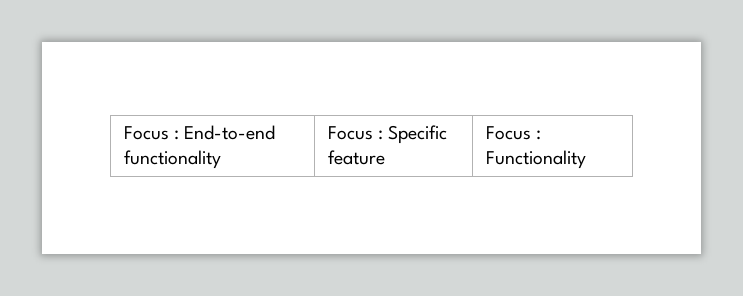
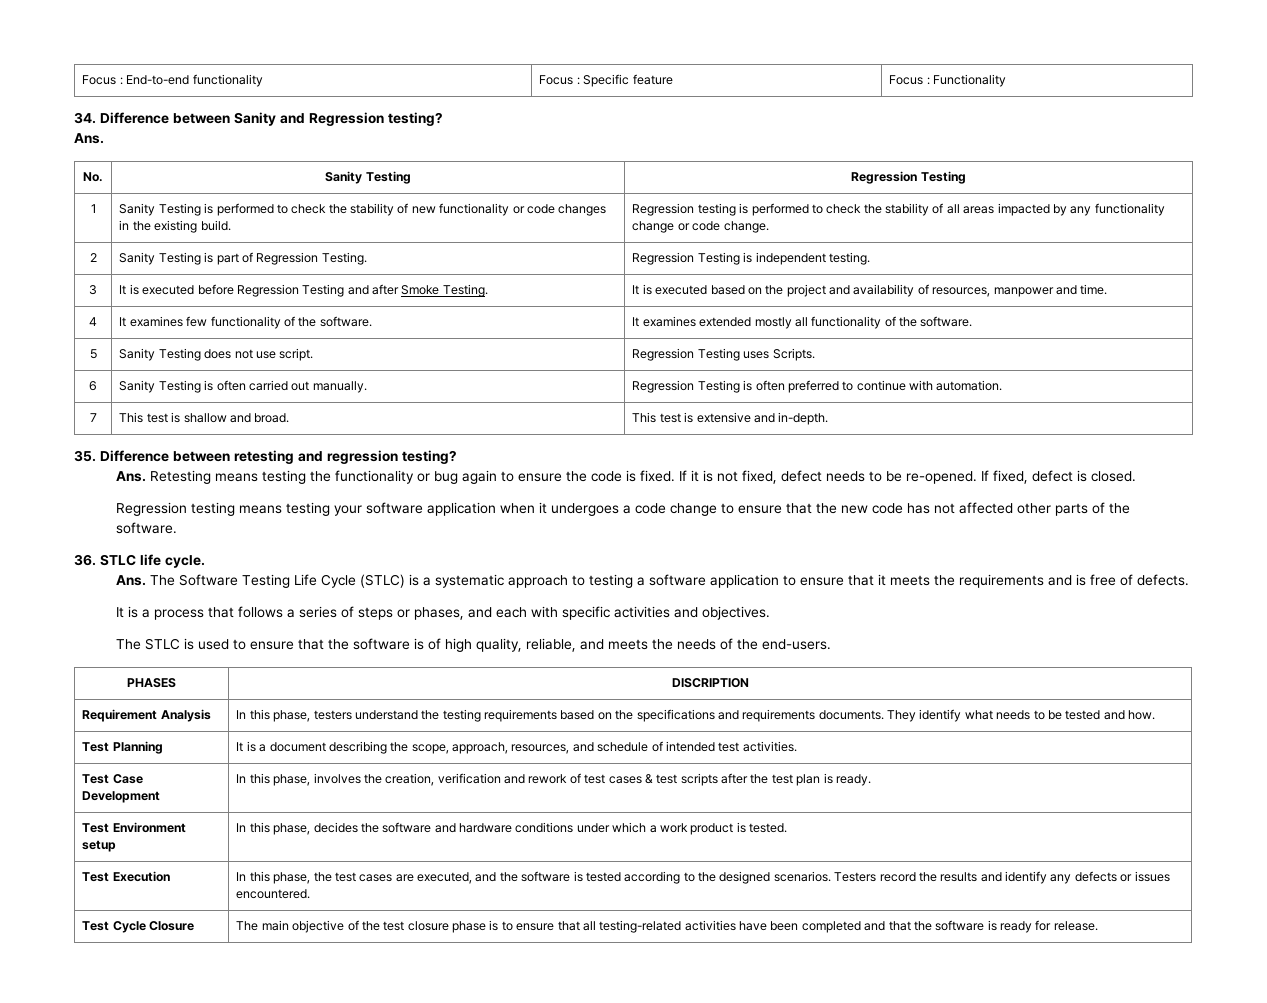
+ 34. Difference between Sanity and Regression testing?
+ Ans.
+ No. | Sanity Testing | Regression Testing
+ 1 | Sanity Testing is performed to check the stability of new functionality or code changes in the existing build. | Regression testing is performed to check the stability of all areas impacted by any functionality change or code change.
+ 2 | Sanity Testing is part of Regression Testing. | Regression Testing is independent testing.
+ 3 | It is executed before Regression Testing and after Smoke Testing. | It is executed based on the project and availability of resources, manpower and time.
+ 4 | It examines few functionality of the software. | It examines extended mostly all functionality of the software.
+ 5 | Sanity Testing does not use script. | Regression Testing uses Scripts.
+ 6 | Sanity Testing is often carried out manually. | Regression Testing is often preferred to continue with automation.
+ 7 | This test is shallow and broad. | This test is extensive and in-depth.
+ 35. Difference between retesting and regression testing?
+ Ans. Retesting means testing the functionality or bug again to ensure the code is fixed. If it is not fixed, defect needs to be re-opened. If fixed, defect is closed.
+ Regression testing means testing your software application when it undergoes a code change to ensure that the new code has not affected other parts of the software.
+ 36. STLC life cycle.
+ Ans. The Software Testing Life Cycle (STLC) is a systematic approach to testing a software application to ensure that it meets the requirements and is free of defects.
+ It is a process that follows a series of steps or phases, and each with specific activities and objectives.
+ The STLC is used to ensure that the software is of high quality, reliable, and meets the needs of the end-users.
+ PHASES | DISCRIPTION
+ Requirement Analysis | In this phase, testers understand the testing requirements based on the specifications and requirements documents. They identify what needs to be tested and how.
+ Test Planning | It is a document describing the scope, approach, resources, and schedule of intended test activities.
+ Test Case Development | In this phase, involves the creation, verification and rework of test cases & test scripts after the test plan is ready.
+ Test Environment setup | In this phase, decides the software and hardware conditions under which a work product is tested.
+ Test Execution | In this phase, the test cases are executed, and the software is tested according to the designed scenarios. Testers record the results and identify any defects or issues encountered.
+ Test Cycle Closure | The main objective of the test closure phase is to ensure that all testing-related activities have been completed and that the software is ready for release.

